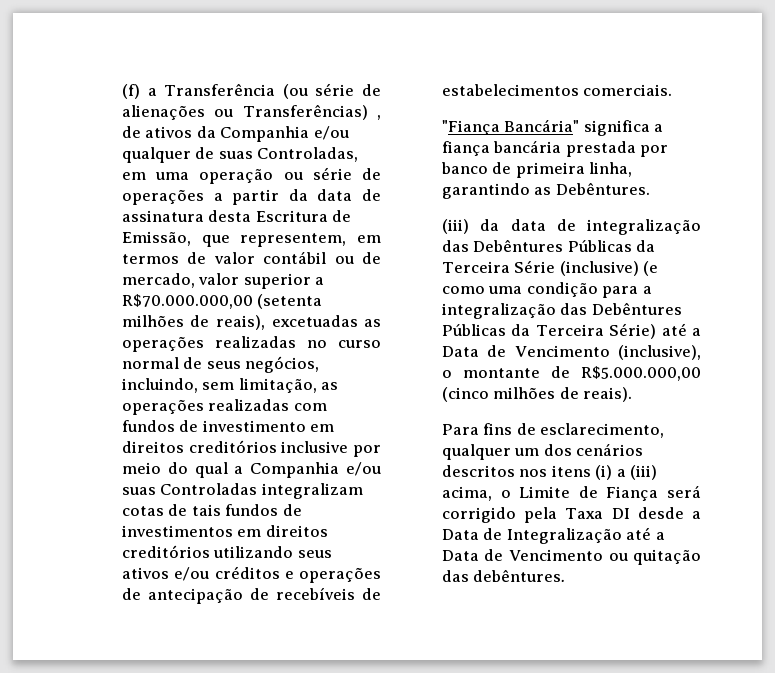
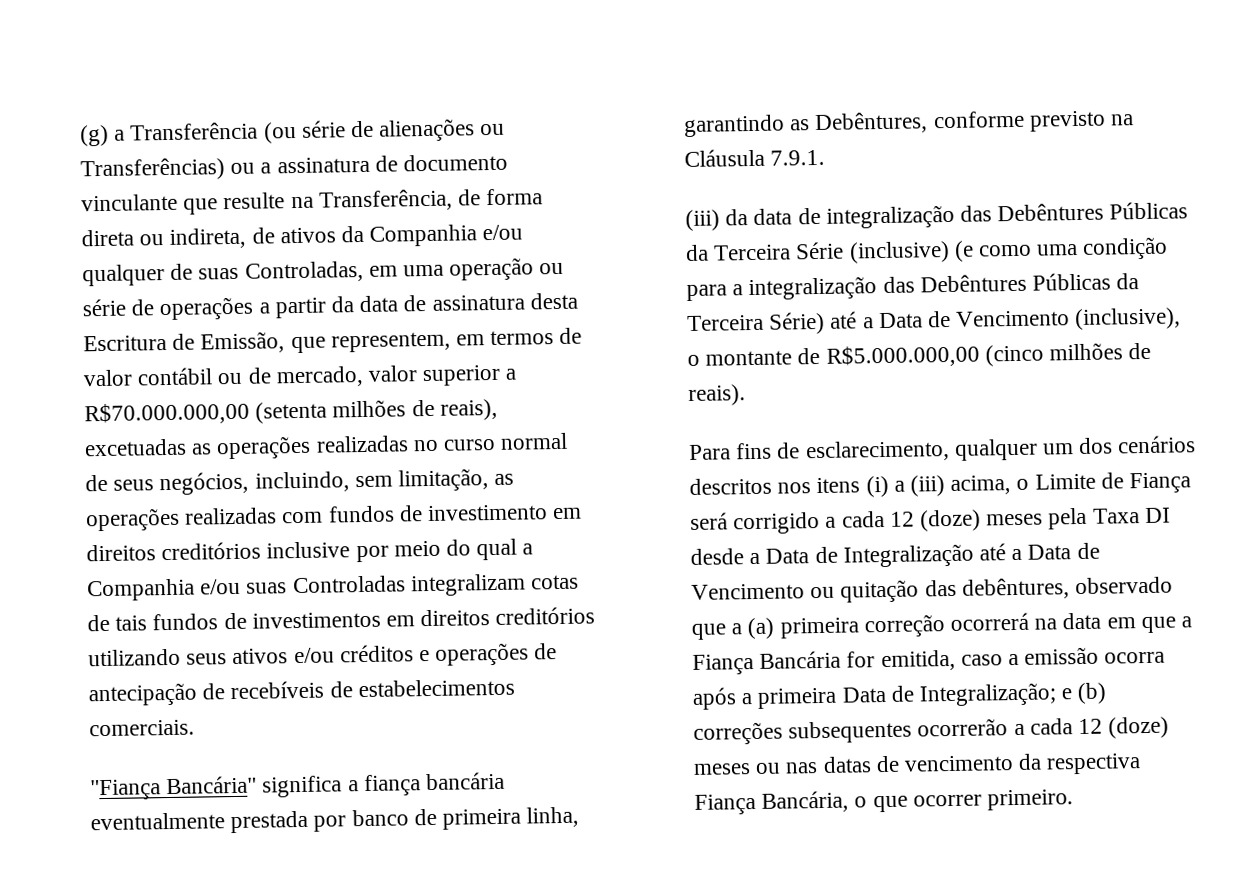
- (f) a Transferência (ou série de alienações ou Transferências) , de ativos da Companhia e/ou qualquer de suas Controladas, em uma operação ou série de operações a partir da data de assinatura desta Escritura de Emissão, que representem, em termos de valor contábil ou de mercado, valor superior a R$70.000.000,00 (setenta milhões de reais), excetuadas as operações realizadas no curso normal de seus negócios, incluindo, sem limitação, as operações realizadas com fundos de investimento em direitos creditórios inclusive por meio do qual a Companhia e/ou suas Controladas integralizam cotas de tais fundos de investimentos em direitos creditórios utilizando seus ativos e/ou créditos e operações de antecipação de recebíveis de estabelecimentos comerciais.
+ (g) a Transferência (ou série de alienações ou Transferências) ou a assinatura de documento vinculante que resulte na Transferência, de forma direta ou indireta, de ativos da Companhia e/ou qualquer de suas Controladas, em uma operação ou série de operações a partir da data de assinatura desta Escritura de Emissão, que representem, em termos de valor contábil ou de mercado, valor superior a R$70.000.000,00 (setenta milhões de reais), excetuadas as operações realizadas no curso normal de seus negócios, incluindo, sem limitação, as operações realizadas com fundos de investimento em direitos creditórios inclusive por meio do qual a Companhia e/ou suas Controladas integralizam cotas de tais fundos de investimentos em direitos creditórios utilizando seus ativos e/ou créditos e operações de antecipação de recebíveis de estabelecimentos comerciais.
- "Fiança Bancária" significa a fiança bancária prestada por banco de primeira linha, garantindo as Debêntures.
+ "Fiança Bancária" significa a fiança bancária eventualmente prestada por banco de primeira linha, garantindo as Debêntures, conforme previsto na Cláusula 7.9.1.
- Para fins de esclarecimento, qualquer um dos cenários descritos nos itens (i) a (iii) acima, o Limite de Fiança será corrigido pela Taxa DI desde a Data de Integralização até a Data de Vencimento ou quitação das debêntures.
+ Para fins de esclarecimento, qualquer um dos cenários descritos nos itens (i) a (iii) acima, o Limite de Fiança será corrigido a cada 12 (doze) meses pela Taxa DI desde a Data de Integralização até a Data de Vencimento ou quitação das debêntures, observado que a (a) primeira correção ocorrerá na data em que a Fiança Bancária for emitida, caso a emissão ocorra após a primeira Data de Integralização; e (b) correções subsequentes ocorrerão a cada 12 (doze) meses ou nas datas de vencimento da respectiva Fiança Bancária, o que ocorrer primeiro.

